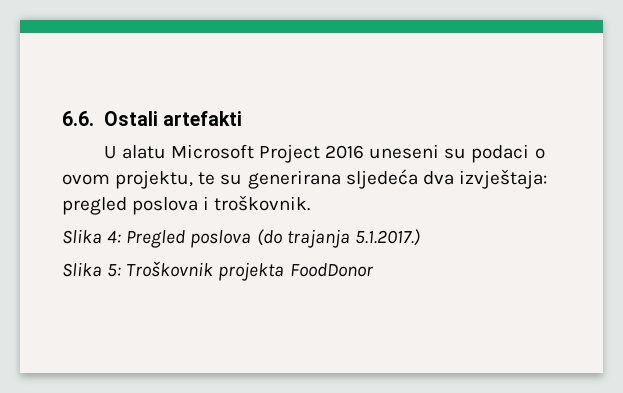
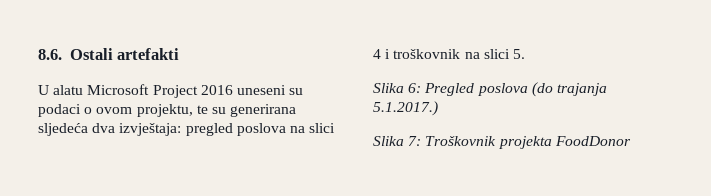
- 6.6. Ostali artefakti
+ 8.6. Ostali artefakti
- U alatu Microsoft Project 2016 uneseni su podaci o ovom projektu, te su generirana sljedeća dva izvještaja: pregled poslova i troškovnik.
- Slika 4: Pregled poslova (do trajanja 5.1.2017.)
+ U alatu Microsoft Project 2016 uneseni su podaci o ovom projektu, te su generirana sljedeća dva izvještaja: pregled poslova na slici 4 i troškovnik na slici 5.
+ Slika 6: Pregled poslova (do trajanja 5.1.2017.)
- Slika 5: Troškovnik projekta FoodDonor
+ Slika 7: Troškovnik projekta FoodDonor

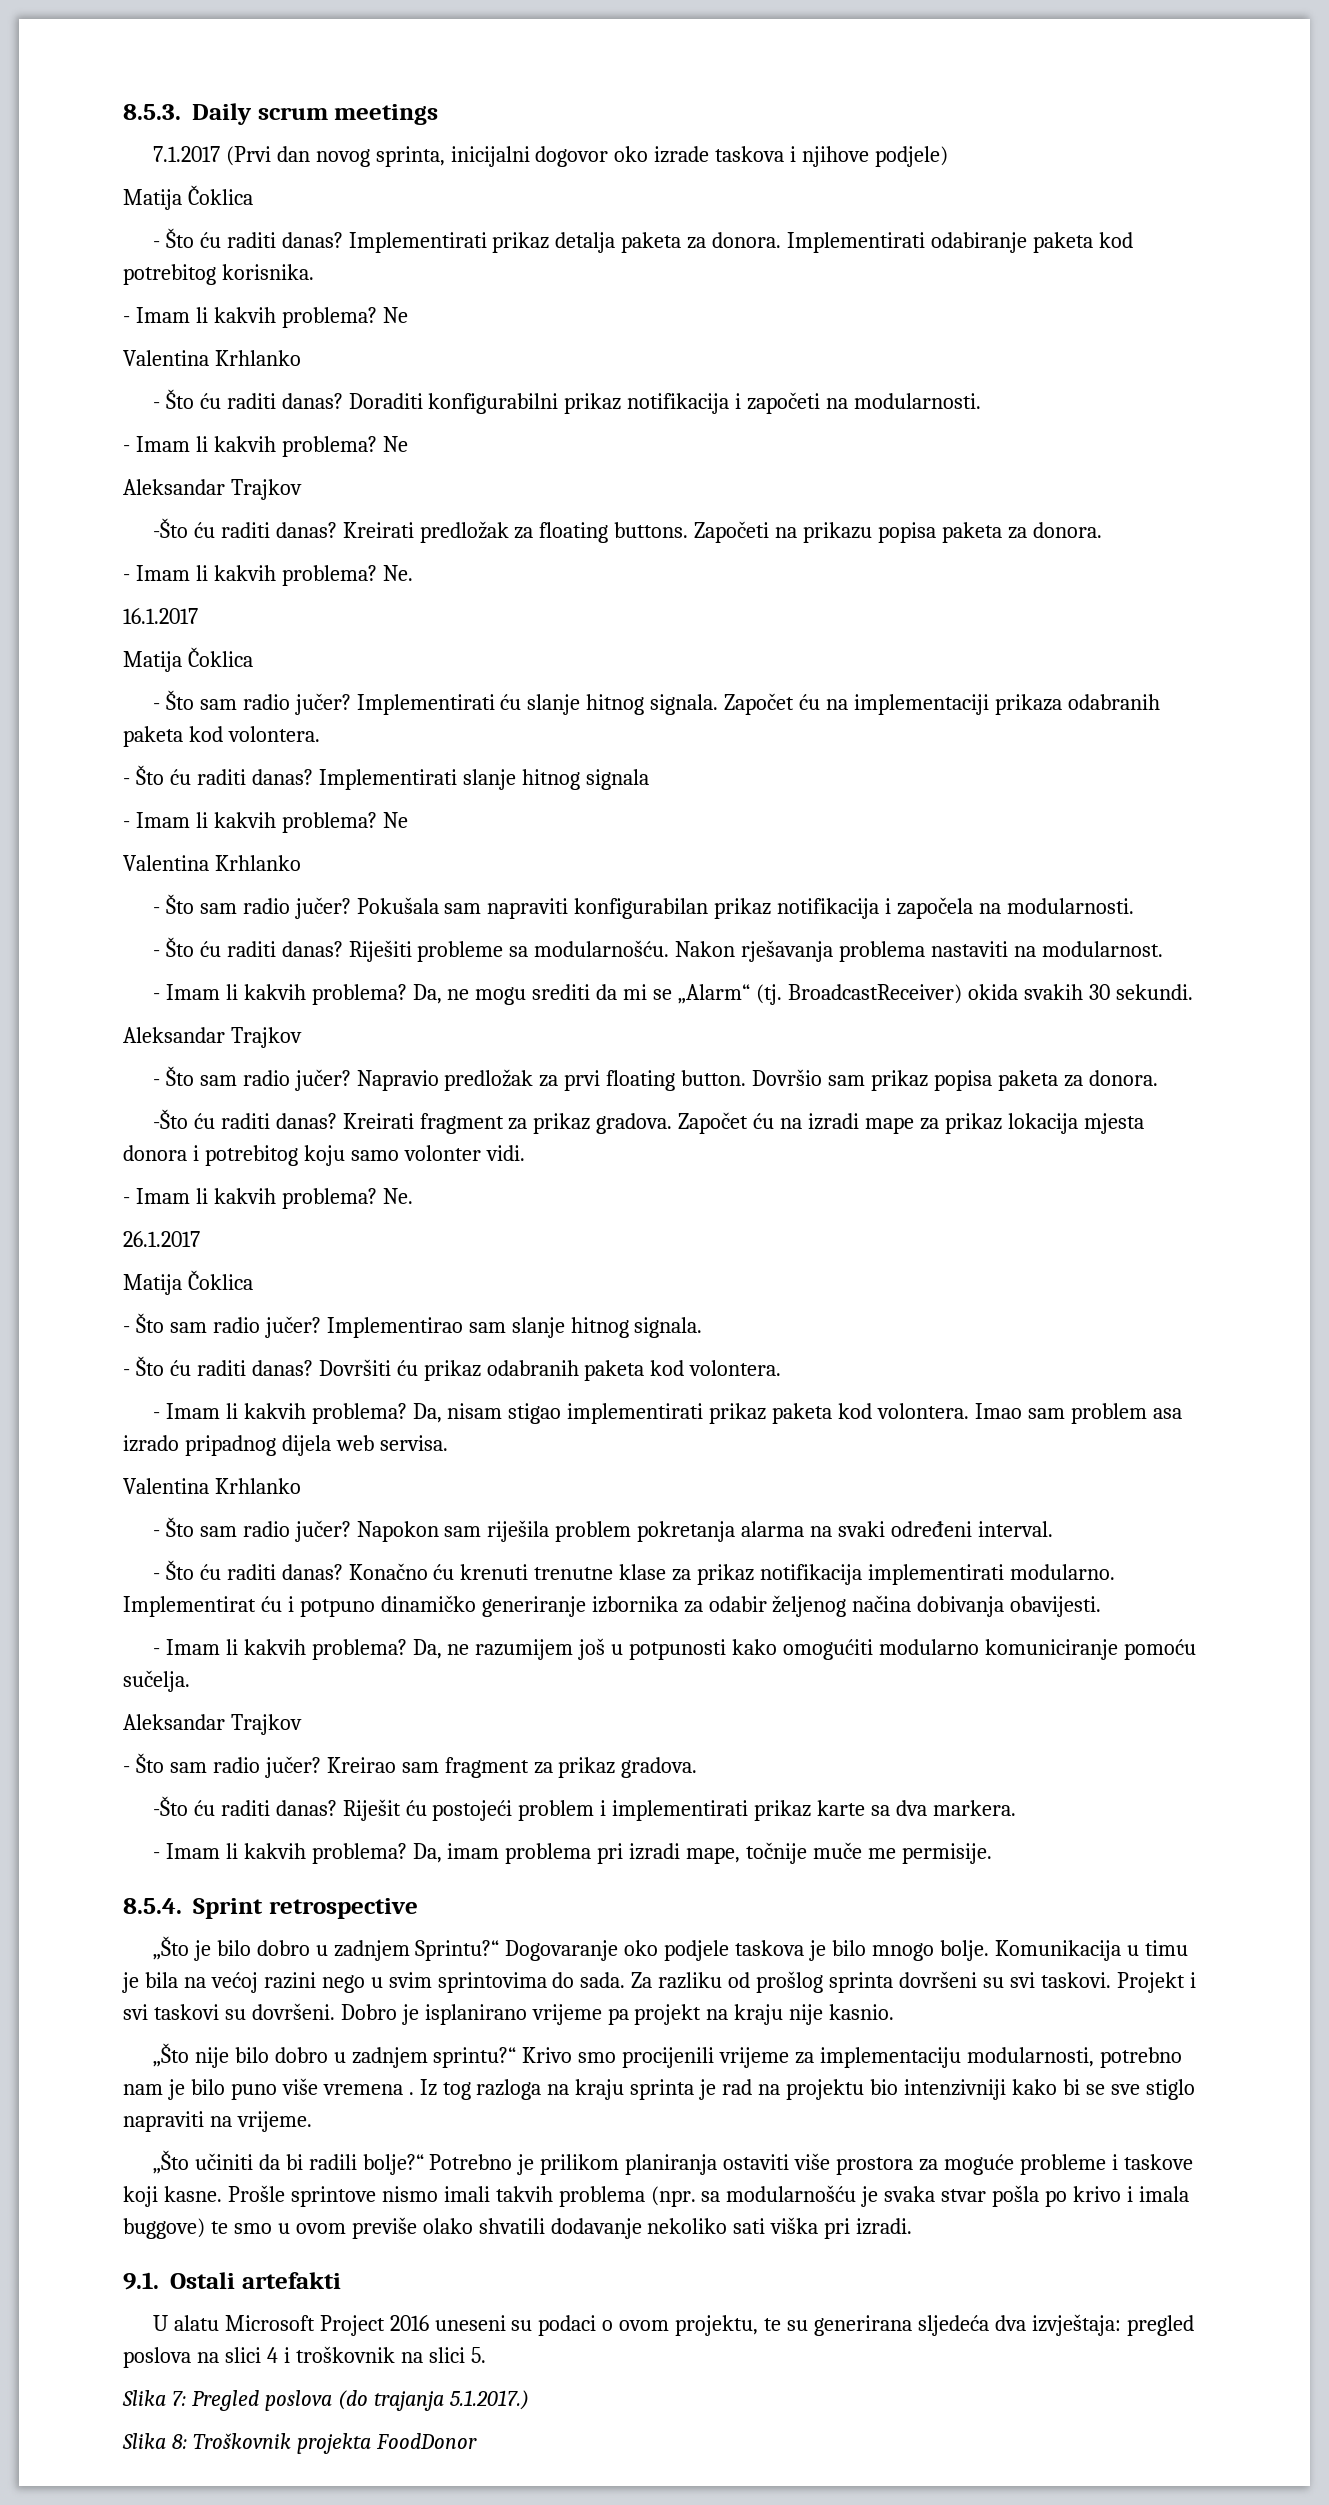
- 8.6. Ostali artefakti
+ 8.5.3. Daily scrum meetings
+ 7.1.2017 (Prvi dan novog sprinta, inicijalni dogovor oko izrade taskova i njihove podjele)
+ Matija Čoklica
+ - Što ću raditi danas? Implementirati prikaz detalja paketa za donora. Implementirati odabiranje paketa kod potrebitog korisnika.
+ - Imam li kakvih problema? Ne
+ Valentina Krhlanko
+ - Što ću raditi danas? Doraditi konfigurabilni prikaz notifikacija i započeti na modularnosti.
+ - Imam li kakvih problema? Ne
+ Aleksandar Trajkov
+ -Što ću raditi danas? Kreirati predložak za floating buttons. Započeti na prikazu popisa paketa za donora.
+ - Imam li kakvih problema? Ne.
+ 16.1.2017
+ Matija Čoklica
+ - Što sam radio jučer? Implementirati ću slanje hitnog signala. Započet ću na implementaciji prikaza odabranih paketa kod volontera.
+ - Što ću raditi danas? Implementirati slanje hitnog signala
+ - Imam li kakvih problema? Ne
+ Valentina Krhlanko
+ - Što sam radio jučer? Pokušala sam napraviti konfigurabilan prikaz notifikacija i započela na modularnosti.
+ - Što ću raditi danas? Riješiti probleme sa modularnošću. Nakon rješavanja problema nastaviti na modularnost.
+ - Imam li kakvih problema? Da, ne mogu srediti da mi se „Alarm“ (tj. BroadcastReceiver) okida svakih 30 sekundi.
+ Aleksandar Trajkov
+ - Što sam radio jučer? Napravio predložak za prvi floating button. Dovršio sam prikaz popisa paketa za donora.
+ -Što ću raditi danas? Kreirati fragment za prikaz gradova. Započet ću na izradi mape za prikaz lokacija mjesta donora i potrebitog koju samo volonter vidi.
+ - Imam li kakvih problema? Ne.
+ 26.1.2017
+ Matija Čoklica
+ - Što sam radio jučer? Implementirao sam slanje hitnog signala.
+ - Što ću raditi danas? Dovršiti ću prikaz odabranih paketa kod volontera.
+ - Imam li kakvih problema? Da, nisam stigao implementirati prikaz paketa kod volontera. Imao sam problem asa izrado pripadnog dijela web servisa.
+ Valentina Krhlanko
+ - Što sam radio jučer? Napokon sam riješila problem pokretanja alarma na svaki određeni interval.
+ - Što ću raditi danas? Konačno ću krenuti trenutne klase za prikaz notifikacija implementirati modularno. Implementirat ću i potpuno dinamičko generiranje izbornika za odabir željenog načina dobivanja obavijesti.
+ - Imam li kakvih problema? Da, ne razumijem još u potpunosti kako omogućiti modularno komuniciranje pomoću sučelja.
+ Aleksandar Trajkov
+ - Što sam radio jučer? Kreirao sam fragment za prikaz gradova.
+ -Što ću raditi danas? Riješit ću postojeći problem i implementirati prikaz karte sa dva markera.
+ - Imam li kakvih problema? Da, imam problema pri izradi mape, točnije muče me permisije.
+ 8.5.4. Sprint retrospective
+ „Što je bilo dobro u zadnjem Sprintu?“ Dogovaranje oko podjele taskova je bilo mnogo bolje. Komunikacija u timu je bila na većoj razini nego u svim sprintovima do sada. Za razliku od prošlog sprinta dovršeni su svi taskovi. Projekt i svi taskovi su dovršeni. Dobro je isplanirano vrijeme pa projekt na kraju nije kasnio.
+ „Što nije bilo dobro u zadnjem sprintu?“ Krivo smo procijenili vrijeme za implementaciju modularnosti, potrebno nam je bilo puno više vremena . Iz tog razloga na kraju sprinta je rad na projektu bio intenzivniji kako bi se sve stiglo napraviti na vrijeme.
+ „Što učiniti da bi radili bolje?“ Potrebno je prilikom planiranja ostaviti više prostora za moguće probleme i taskove koji kasne. Prošle sprintove nismo imali takvih problema (npr. sa modularnošću je svaka stvar pošla po krivo i imala buggove) te smo u ovom previše olako shvatili dodavanje nekoliko sati viška pri izradi.
+ 9.1. Ostali artefakti
- Slika 6: Pregled poslova (do trajanja 5.1.2017.)
+ Slika 7: Pregled poslova (do trajanja 5.1.2017.)
- Slika 7: Troškovnik projekta FoodDonor
+ Slika 8: Troškovnik projekta FoodDonor

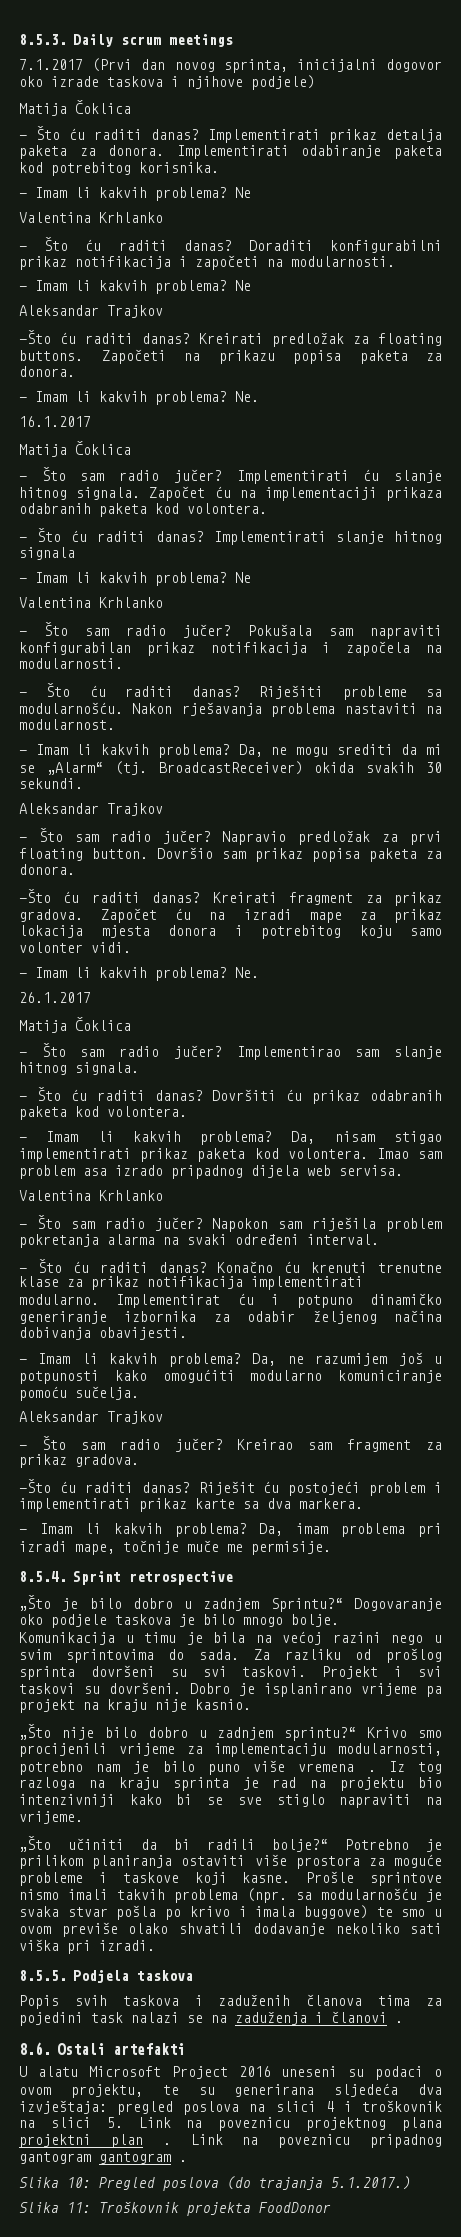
- 9.1. Ostali artefakti
+ 8.5.5. Podjela taskova
+ Popis svih taskova i zaduženih članova tima za pojedini task nalazi se na zaduženja i članovi .
+ 8.6. Ostali artefakti
- U alatu Microsoft Project 2016 uneseni su podaci o ovom projektu, te su generirana sljedeća dva izvještaja: pregled poslova na slici 4 i troškovnik na slici 5.
- Slika 7: Pregled poslova (do trajanja 5.1.2017.)
+ U alatu Microsoft Project 2016 uneseni su podaci o ovom projektu, te su generirana sljedeća dva izvještaja: pregled poslova na slici 4 i troškovnik na slici 5. Link na poveznicu projektnog plana projektni plan . Link na poveznicu pripadnog gantogram gantogram .
+ Slika 10: Pregled poslova (do trajanja 5.1.2017.)
- Slika 8: Troškovnik projekta FoodDonor
+ Slika 11: Troškovnik projekta FoodDonor

